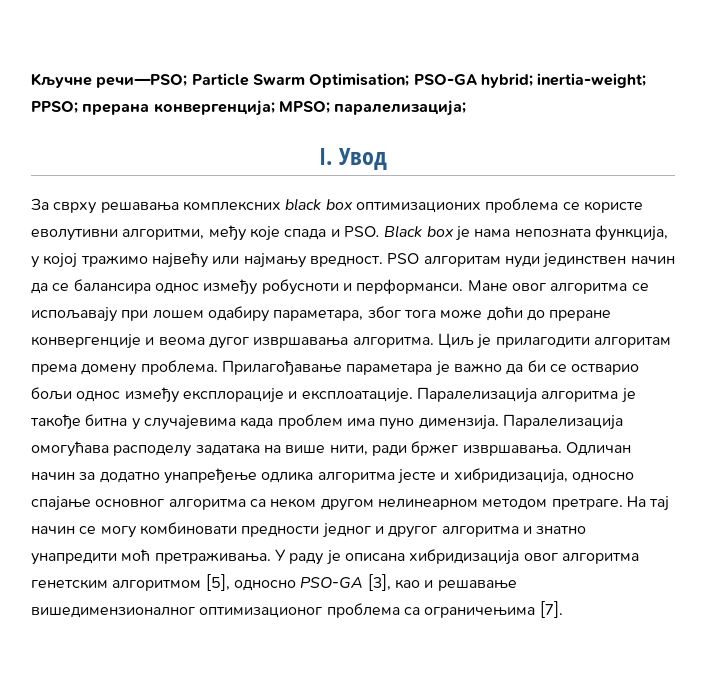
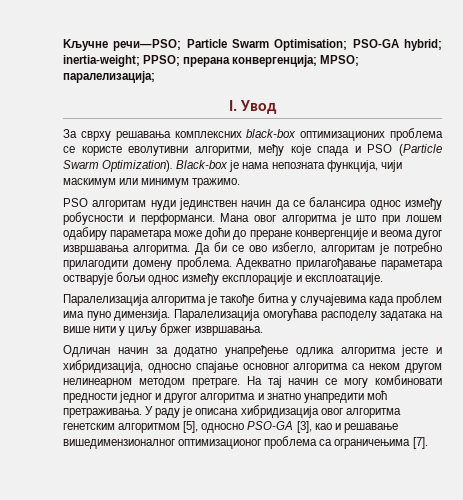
- За сврху решавања комплексних black box оптимизационих проблема се користе еволутивни алгоритми, међу које спада и PSO. Black box је нама непозната функција, у којој тражимо највећу или најмању вредност. PSO алгоритам нуди јединствен начин да се балансира однос између робусноти и перформанси.
+ За сврху решавања комплексних black-box оптимизационих проблема се користе еволутивни алгоритми, међу које спада и PSO (Particle Swarm Optimization). Black-box је нама непозната функција, чији маскимум или минимум тражимо.
+ PSO алгоритам нуди јединствен начин да се балансира однос између робусности и перформанси.
- Мане овог алгоритма се испољавају при лошем одабиру параметара, због тога може доћи до преране конвергенције и веома дугог извршавања алгоритма.
+ Мана овог алгоритма је што при лошем одабиру параметара може доћи до преране конвергенције и веома дугог извршавања алгоритма.
- Циљ је прилагодити алгоритам према домену проблема. Прилагођавање параметара је важно да би се остварио бољи однос између експлорације и експлоатације. Паралелизација алгоритма је такође битна у случајевима када проблем има пуно димензија.
+ Да би се ово избегло, алгоритам је потребно прилагодити домену проблема. Адекватно прилагођавање параметара остварује бољи однос између експлорације и експлоатације.
+ Паралелизација алгоритма је такође битна у случајевима када проблем има пуно димензија.
- Паралелизација омогућава расподелу задатака на више нити, ради бржег извршавања. Одличан начин за додатно унапређење одлика алгоритма јесте и хибридизација, односно спајање основног алгоритма са неком другом нелинеарном методом претраге.
+ Паралелизација омогућава расподелу задатака на више нити у циљу бржег извршавања.
+ Одличан начин за додатно унапређење одлика алгоритма јесте и хибридизација, односно спајање основног алгоритма са неком другом нелинеарном методом претраге.

